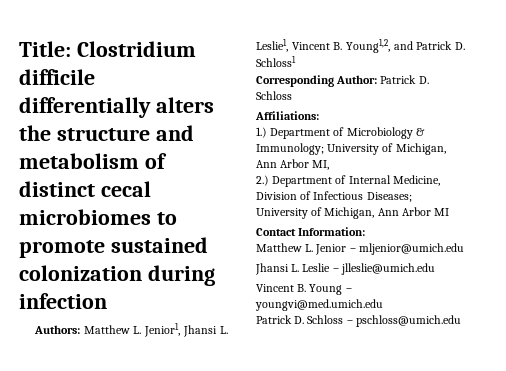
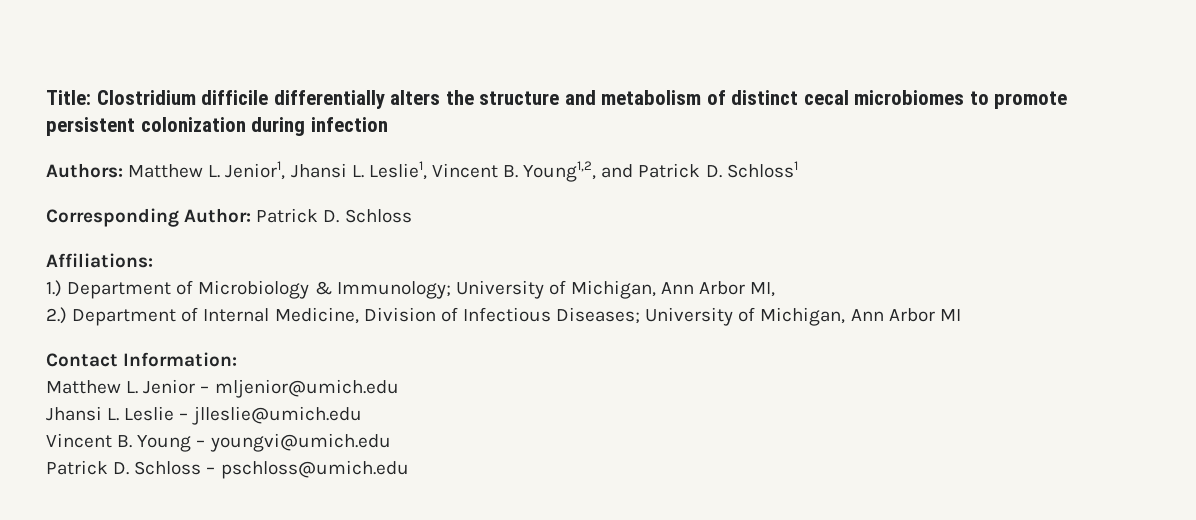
- Title: Clostridium difficile differentially alters the structure and metabolism of distinct cecal microbiomes to promote sustained colonization during infection
+ Title: Clostridium difficile differentially alters the structure and metabolism of distinct cecal microbiomes to promote persistent colonization during infection
- Vincent B. Young – youngvi@med.umich.edu
+ Vincent B. Young – youngvi@umich.edu

